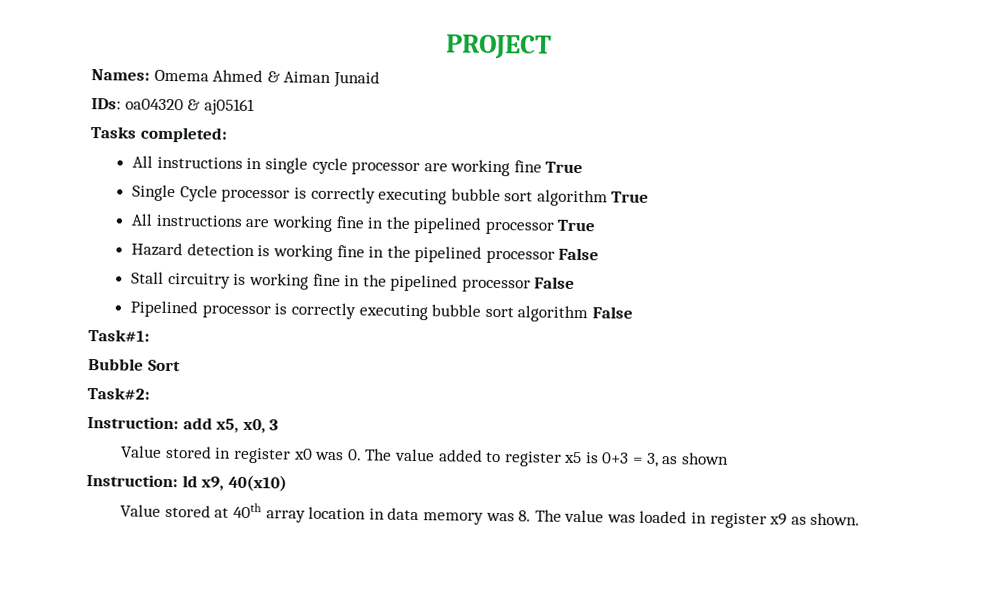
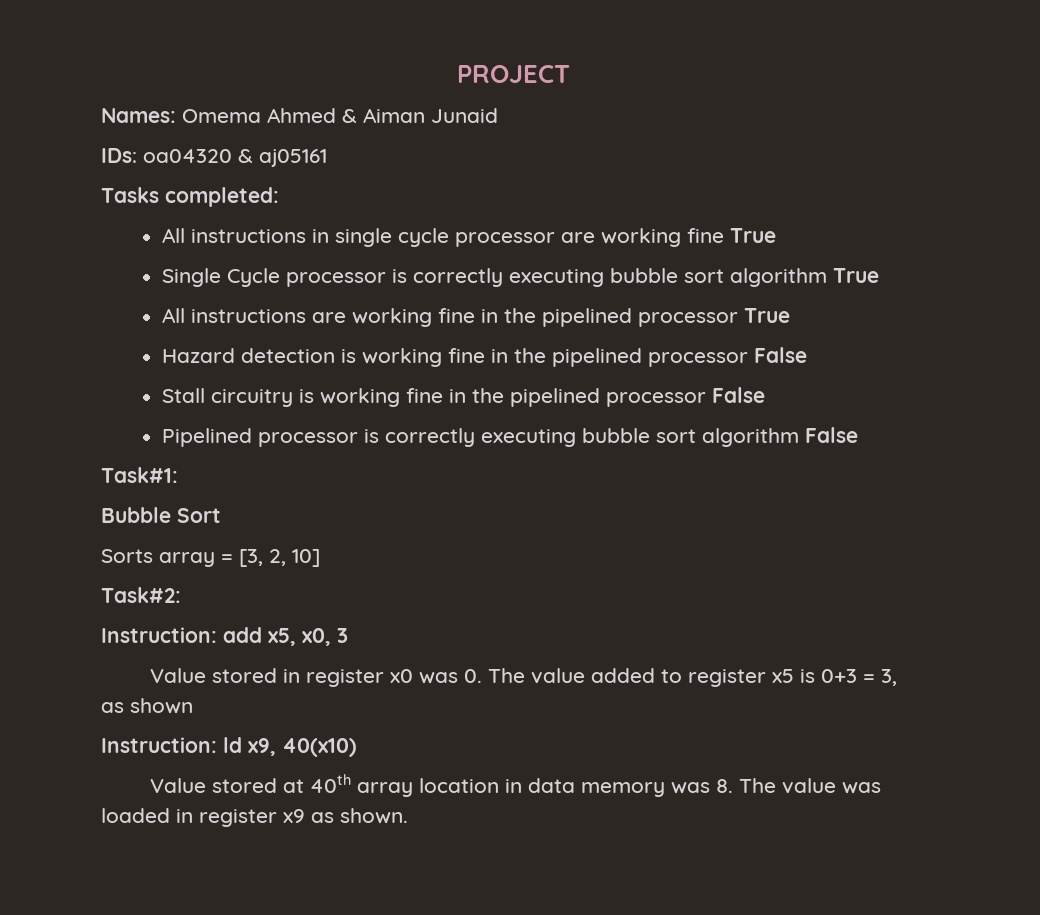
+ Sorts array = [3, 2, 10]

